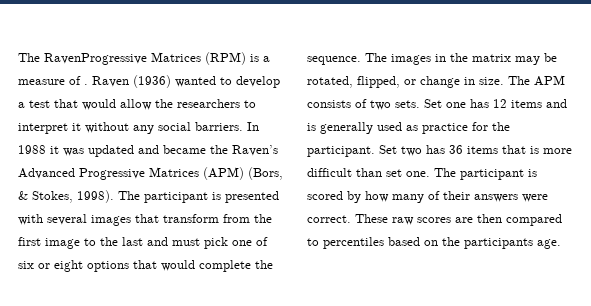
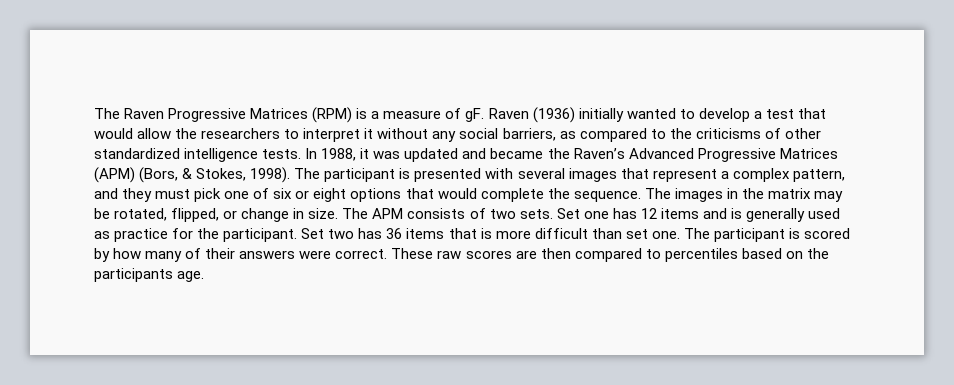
- The RavenProgressive Matrices (RPM) is a measure of .
+ The Raven Progressive Matrices (RPM) is a measure of gF.
- Raven (1936) wanted to develop a test that would allow the researchers to interpret it without any social barriers. In 1988 it was updated and became the Raven’s Advanced Progressive Matrices (APM) (Bors, & Stokes, 1998).
+ Raven (1936) initially wanted to develop a test that would allow the researchers to interpret it without any social barriers, as compared to the criticisms of other standardized intelligence tests. In 1988, it was updated and became the Raven’s Advanced Progressive Matrices (APM) (Bors, & Stokes, 1998).
- The participant is presented with several images that transform from the first image to the last and must pick one of six or eight options that would complete the sequence.
+ The participant is presented with several images that represent a complex pattern, and they must pick one of six or eight options that would complete the sequence.

